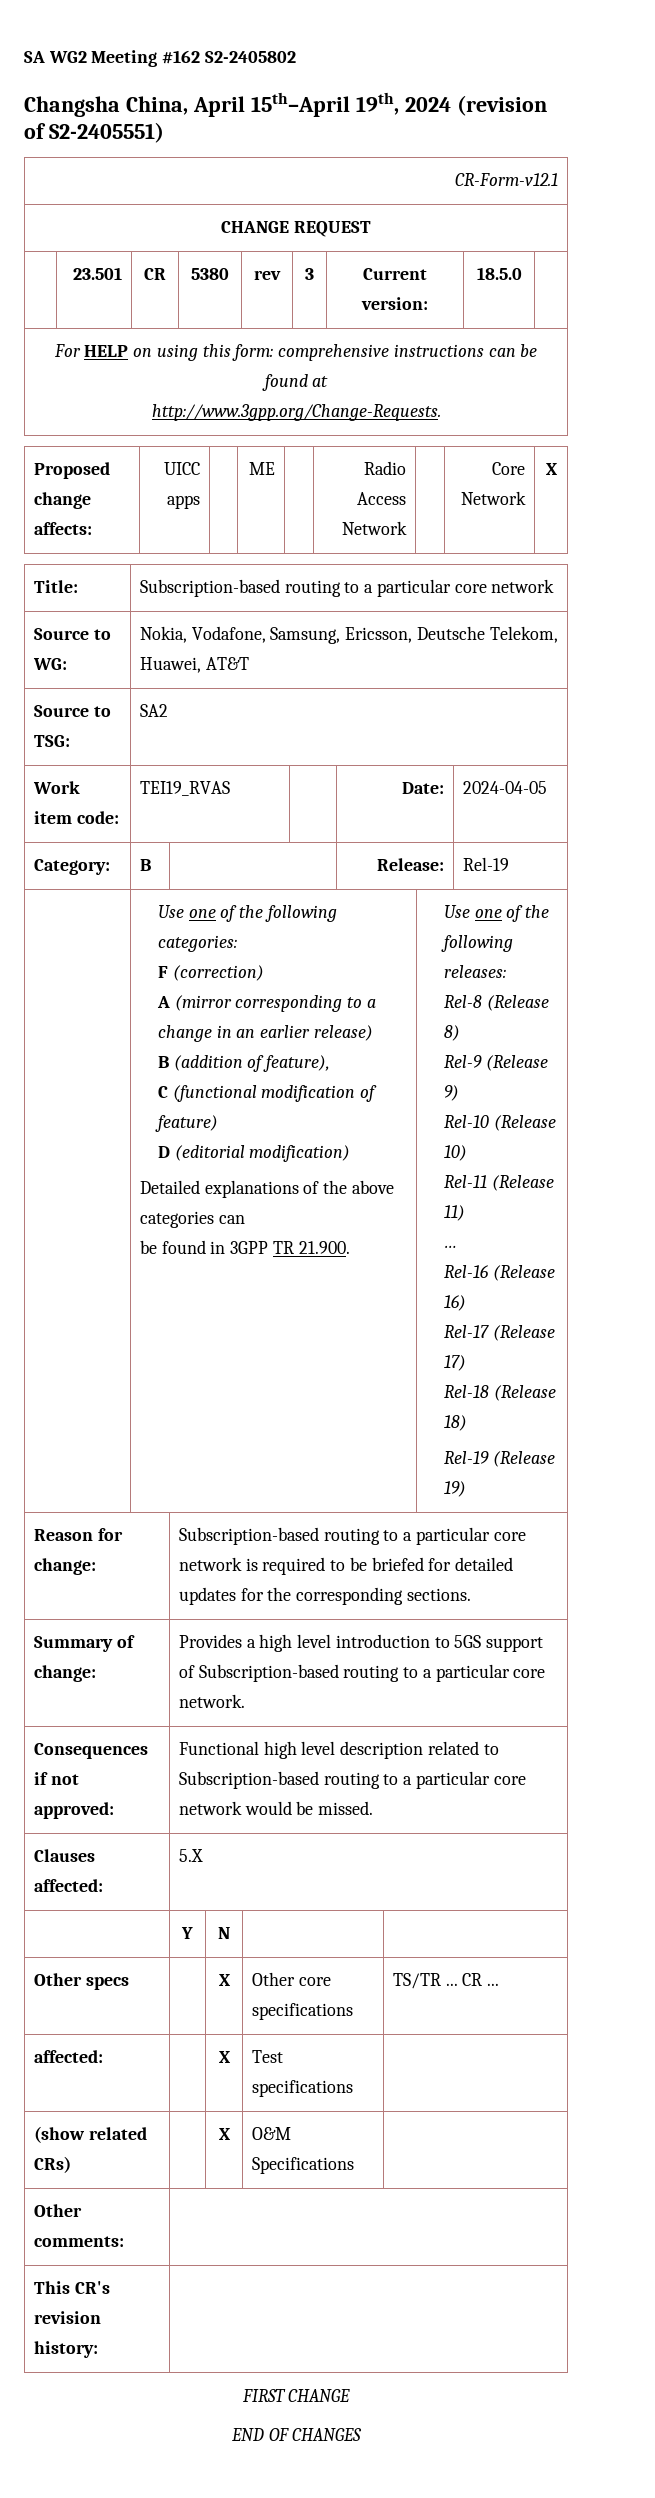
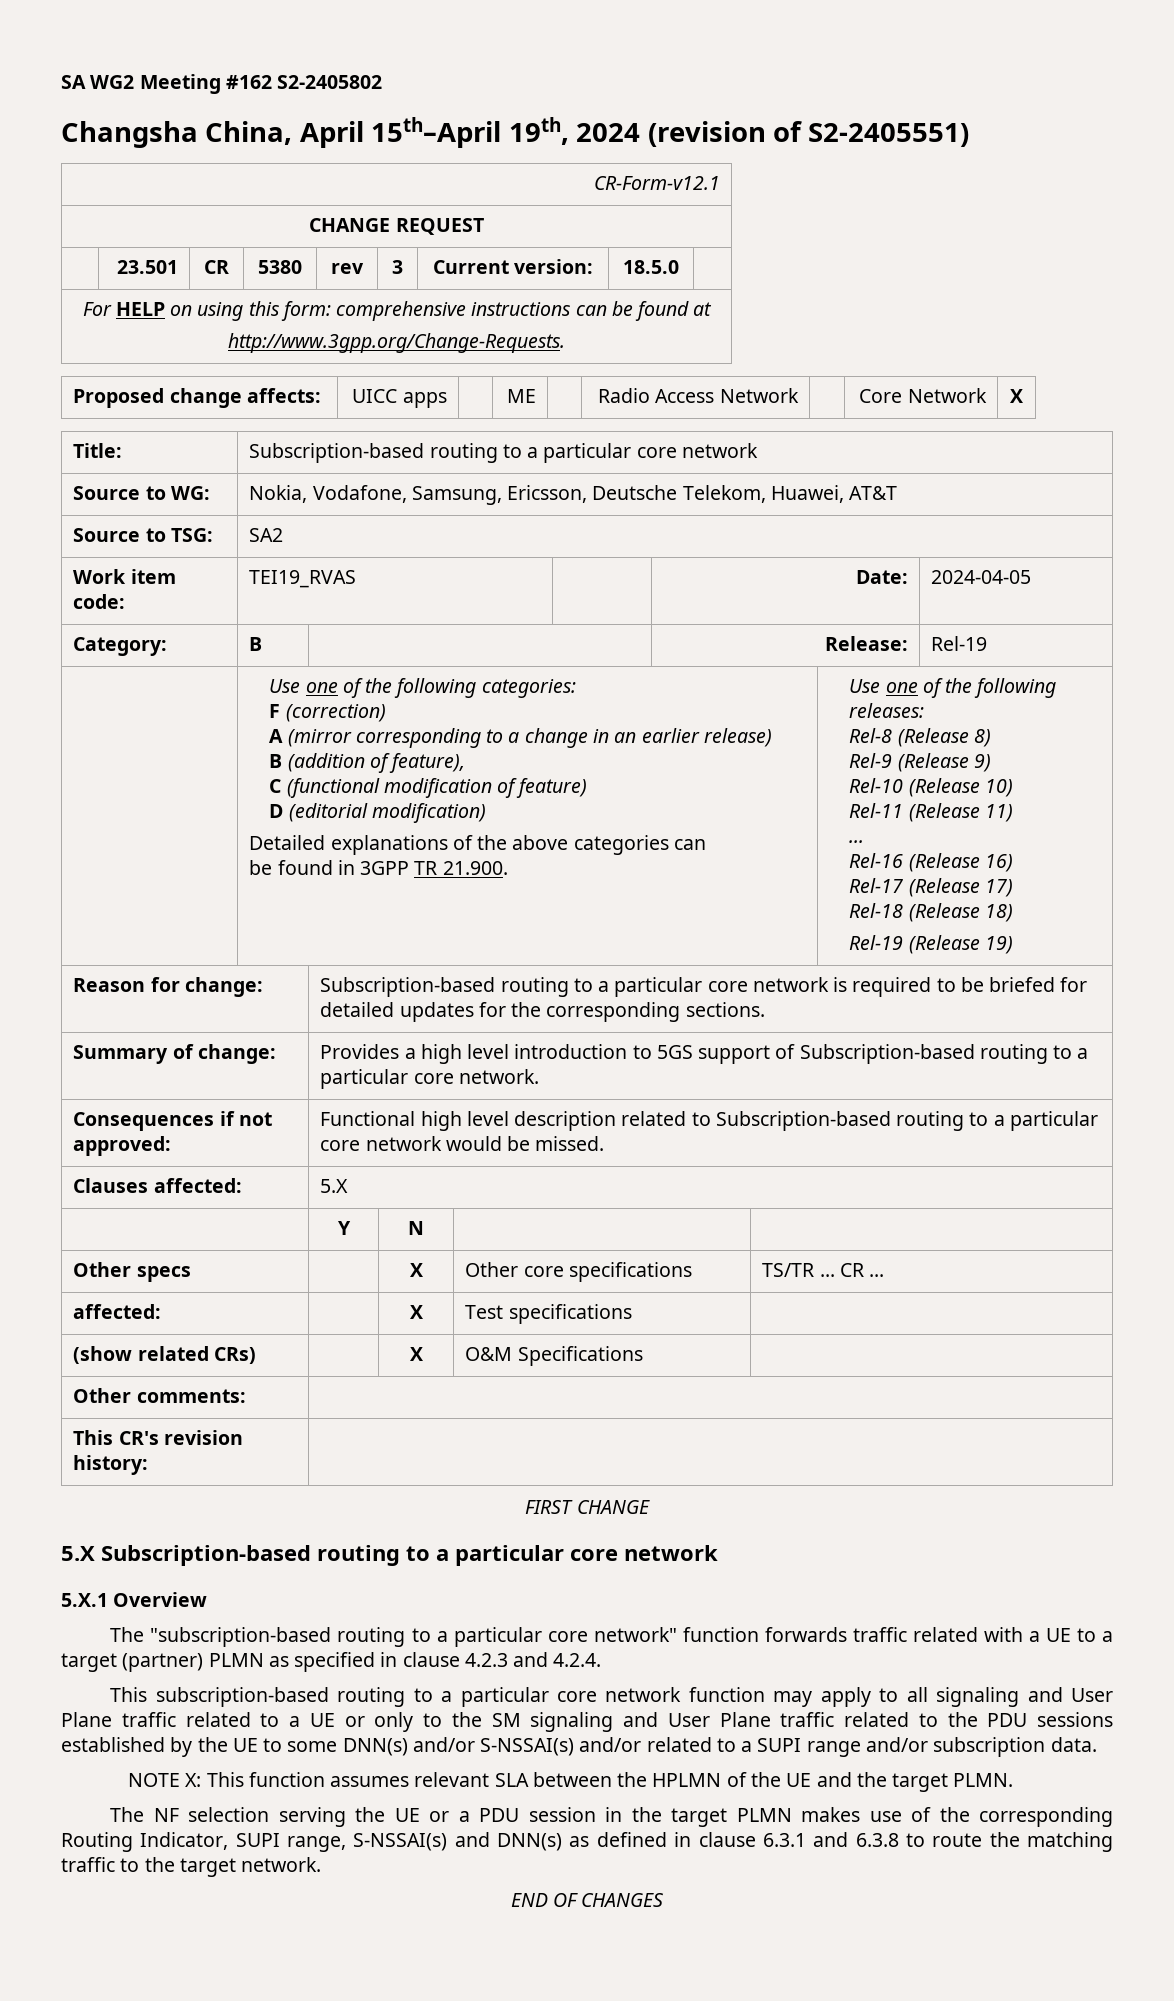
+ 5.X Subscription-based routing to a particular core network
+ 5.X.1 Overview
+ The "subscription-based routing to a particular core network" function forwards traffic related with a UE to a target (partner) PLMN as specified in clause 4.2.3 and 4.2.4.
+ This subscription-based routing to a particular core network function may apply to all signaling and User Plane traffic related to a UE or only to the SM signaling and User Plane traffic related to the PDU sessions established by the UE to some DNN(s) and/or S-NSSAI(s) and/or related to a SUPI range and/or subscription data.
+ NOTE X: This function assumes relevant SLA between the HPLMN of the UE and the target PLMN.
+ The NF selection serving the UE or a PDU session in the target PLMN makes use of the corresponding Routing Indicator, SUPI range, S-NSSAI(s) and DNN(s) as defined in clause 6.3.1 and 6.3.8 to route the matching traffic to the target network.

